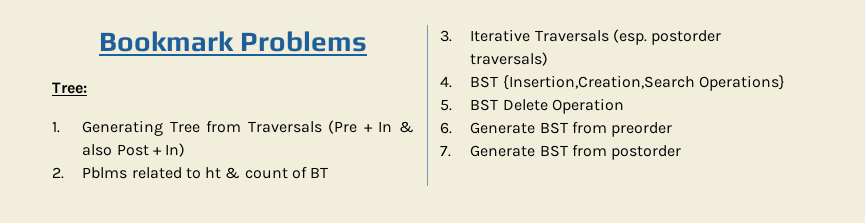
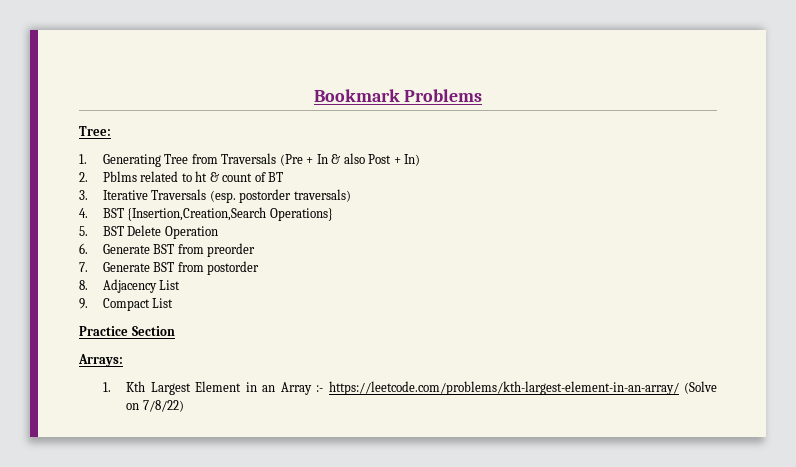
+ 8. Adjacency List
+ 9. Compact List
+ Practice Section
+ Arrays:
+ 1. Kth Largest Element in an Array :- https://leetcode.com/problems/kth-largest-element-in-an-array/ (Solve on 7/8/22)

